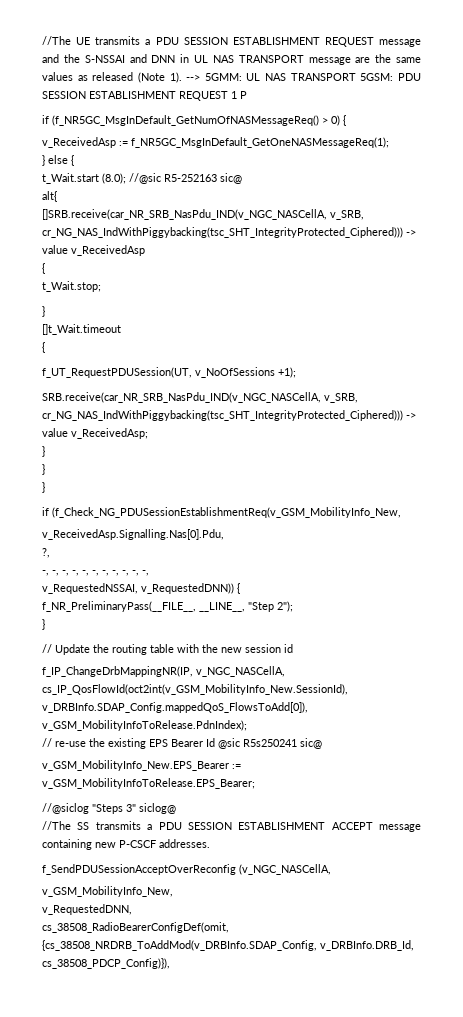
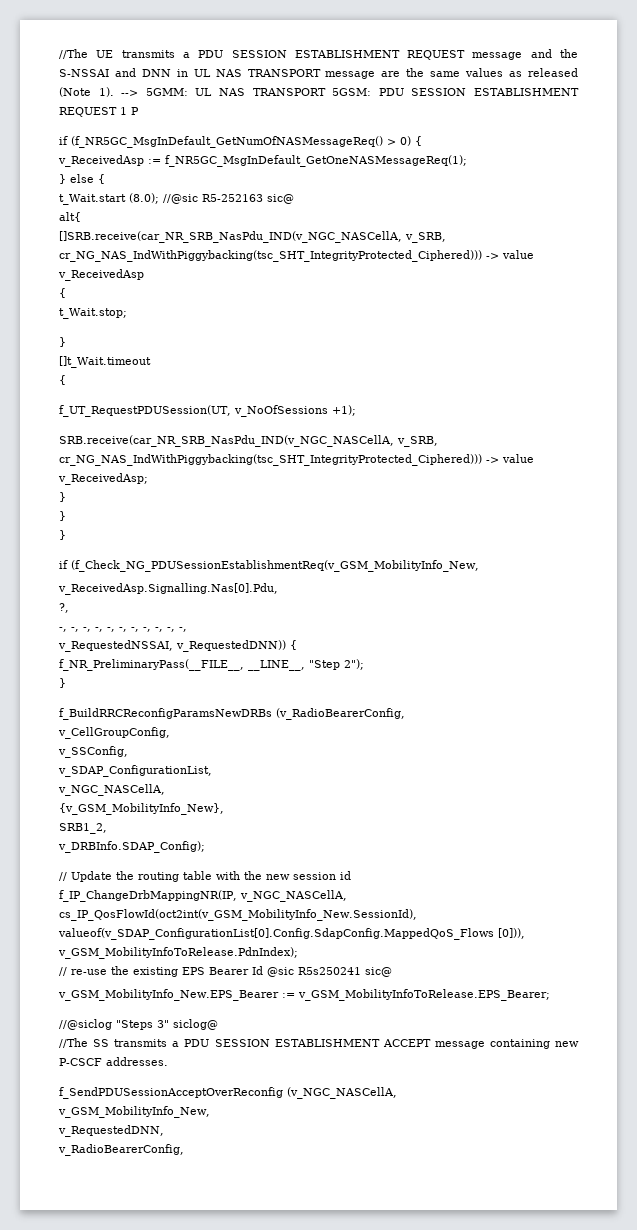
+ f_BuildRRCReconfigParamsNewDRBs (v_RadioBearerConfig,
+ v_CellGroupConfig,
+ v_SSConfig,
+ v_SDAP_ConfigurationList,
+ v_NGC_NASCellA,
+ {v_GSM_MobilityInfo_New},
+ SRB1_2,
+ v_DRBInfo.SDAP_Config);
- f_IP_ChangeDrbMappingNR(IP, v_NGC_NASCellA, cs_IP_QosFlowId(oct2int(v_GSM_MobilityInfo_New.SessionId), v_DRBInfo.SDAP_Config.mappedQoS_FlowsToAdd[0]), v_GSM_MobilityInfoToRelease.PdnIndex);
+ f_IP_ChangeDrbMappingNR(IP, v_NGC_NASCellA, cs_IP_QosFlowId(oct2int(v_GSM_MobilityInfo_New.SessionId), valueof(v_SDAP_ConfigurationList[0].Config.SdapConfig.MappedQoS_Flows [0])), v_GSM_MobilityInfoToRelease.PdnIndex);
- cs_38508_RadioBearerConfigDef(omit, {cs_38508_NRDRB_ToAddMod(v_DRBInfo.SDAP_Config, v_DRBInfo.DRB_Id, cs_38508_PDCP_Config)}),
+ v_RadioBearerConfig,

